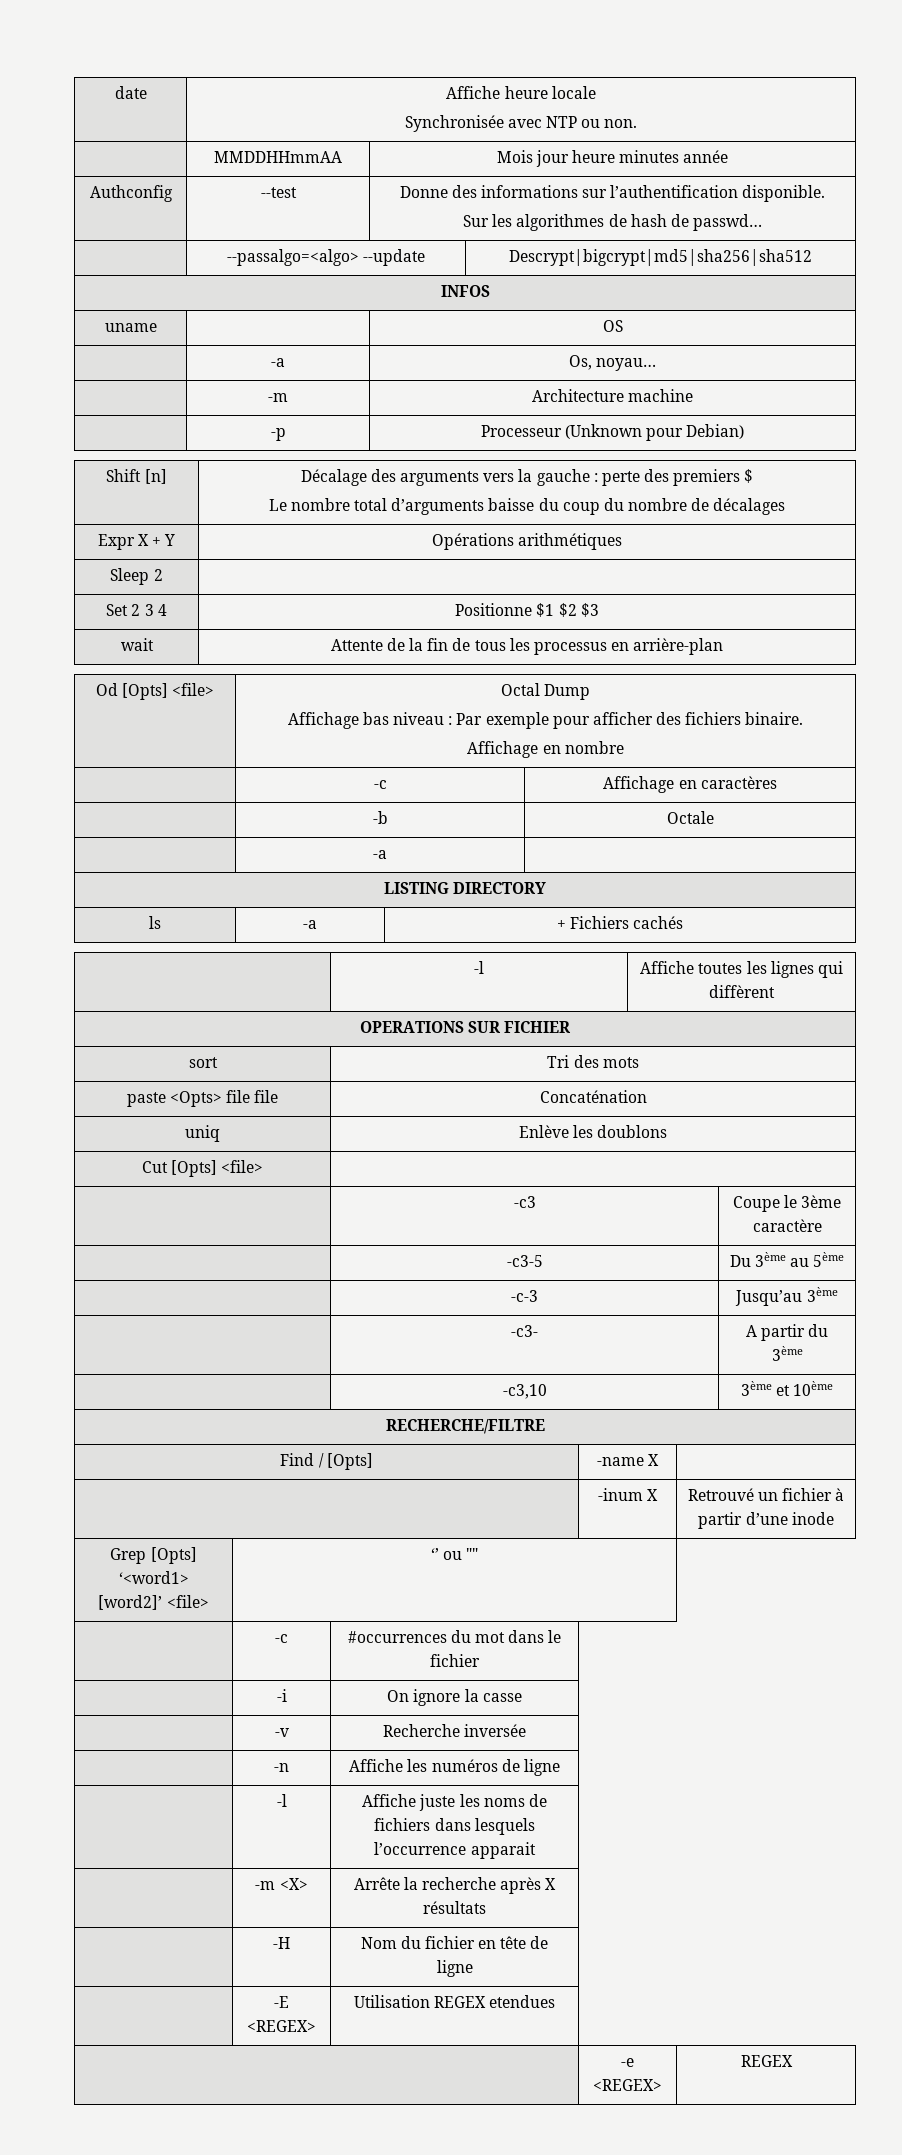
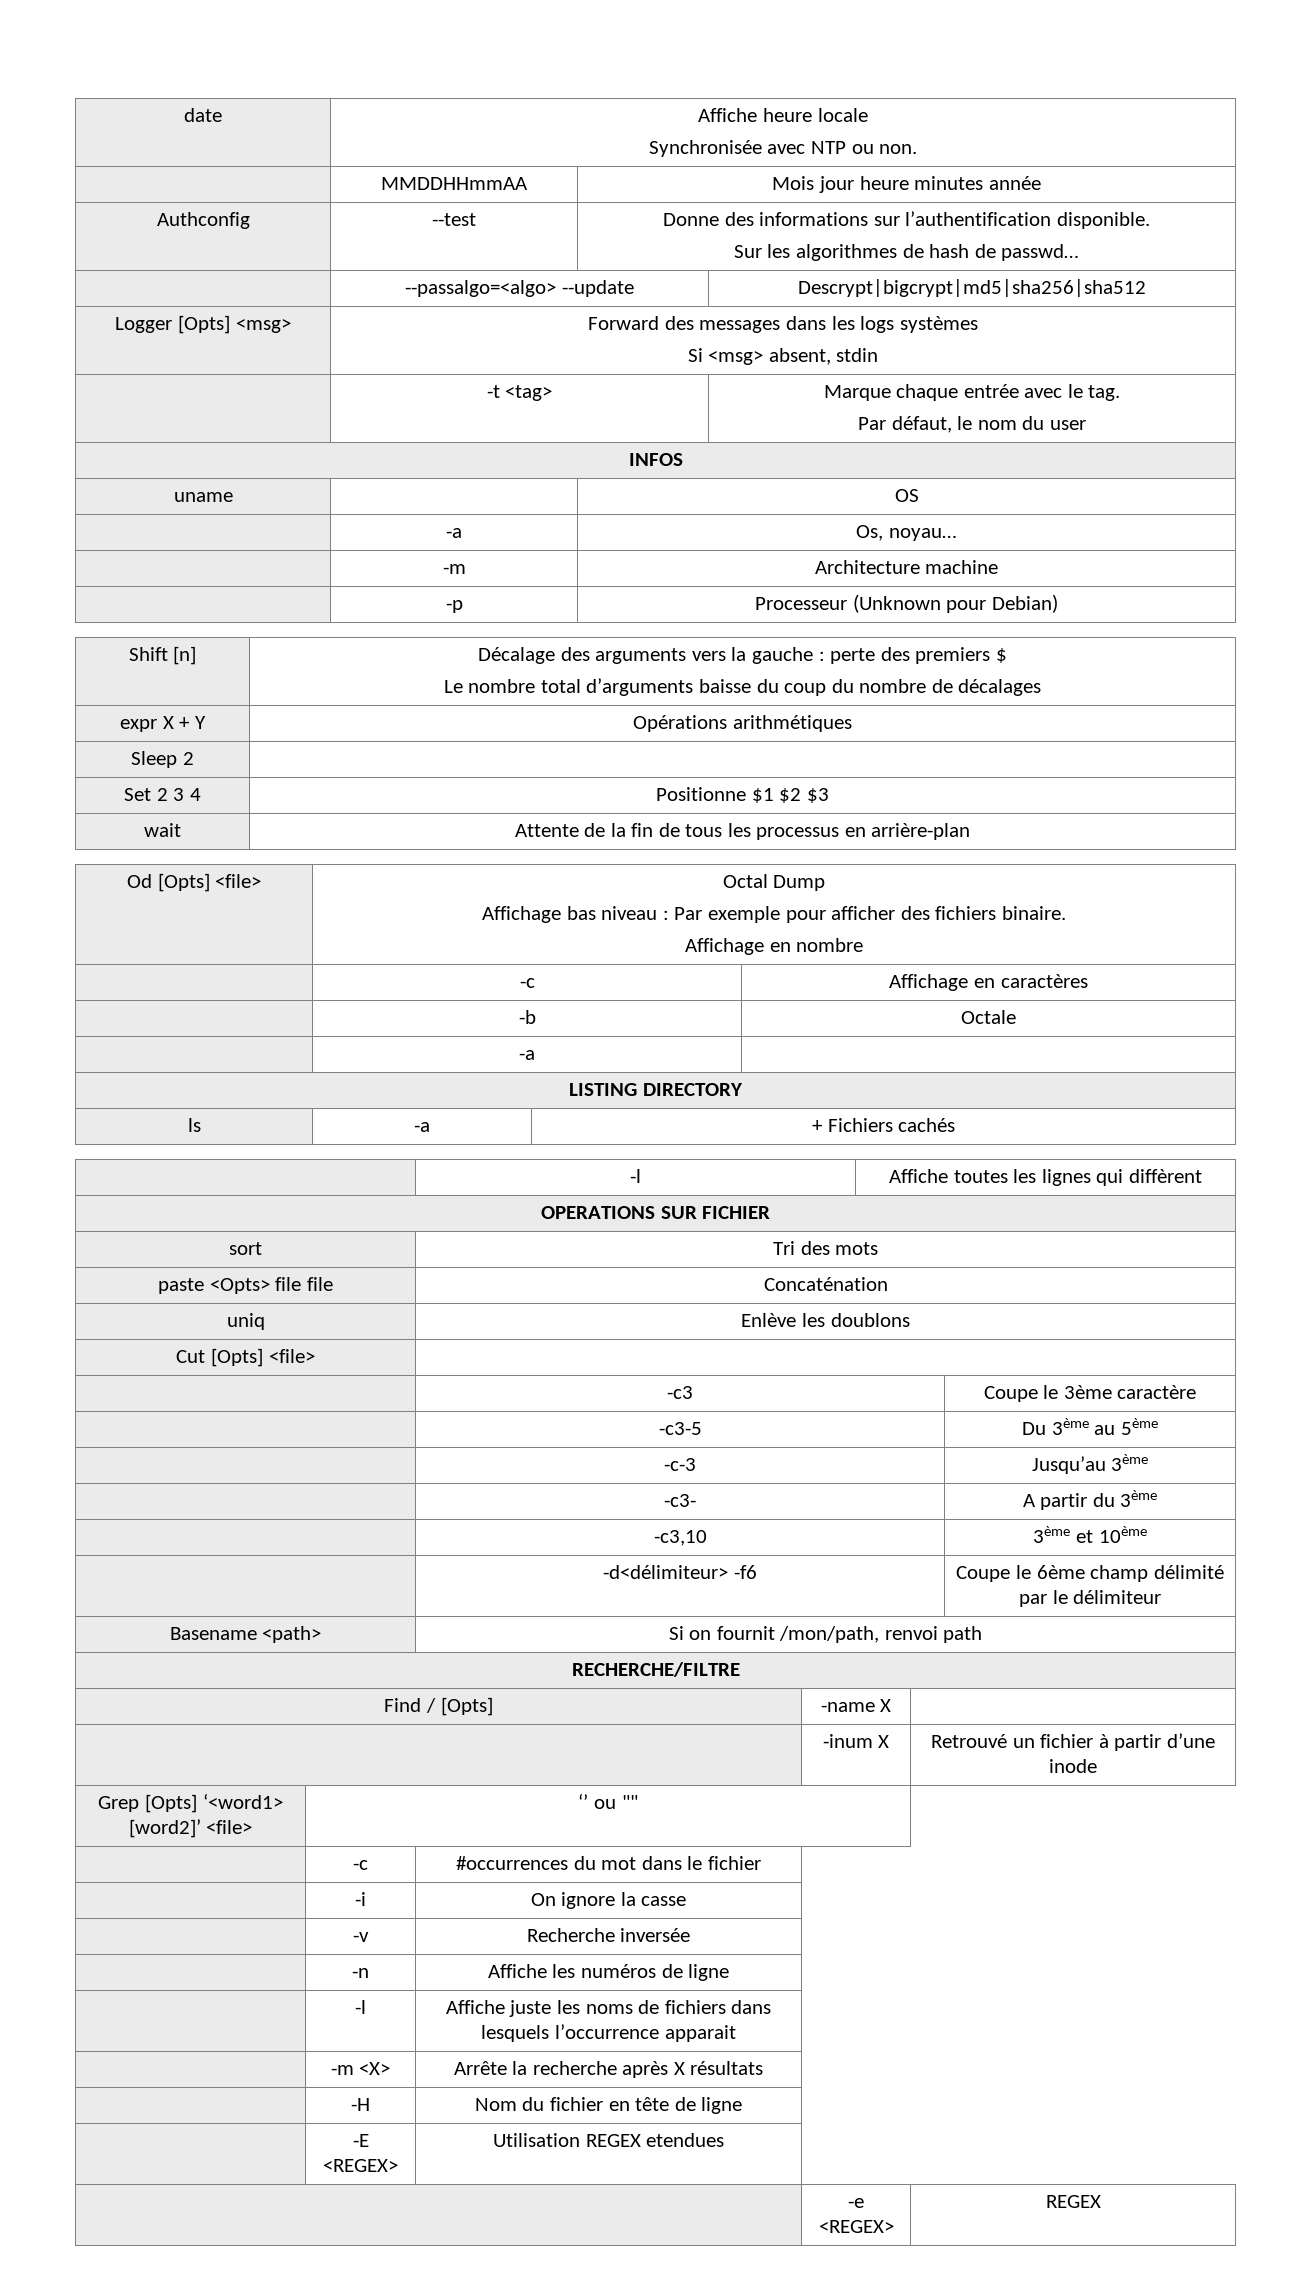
+ Logger [Opts] <msg> | Forward des messages dans les logs systèmes
+ Si <msg> absent, stdin
+ | -t <tag> | Marque chaque entrée avec le tag.
+ Par défaut, le nom du user
- Expr X + Y | Opérations arithmétiques
+ expr X + Y | Opérations arithmétiques
+ | -d<délimiteur> -f6 | Coupe le 6ème champ délimité par le délimiteur
+ Basename <path> | Si on fournit /mon/path, renvoi path

